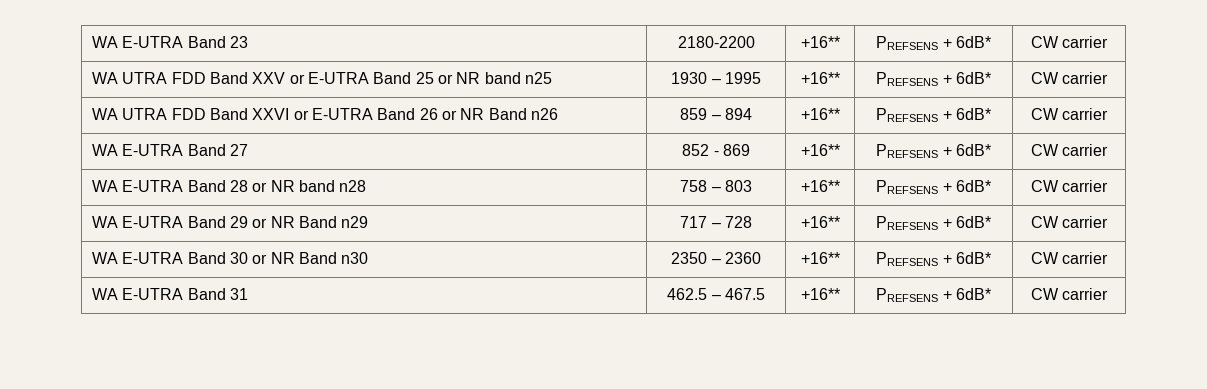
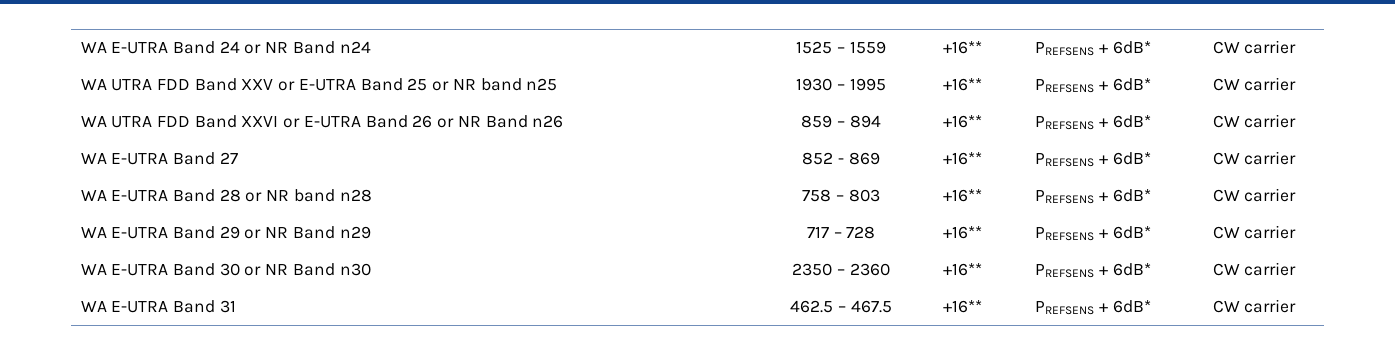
- WA E-UTRA Band 23 | 2180-2200 | +16** | PREFSENS + 6dB* | CW carrier
+ WA E-UTRA Band 24 or NR Band n24 | 1525 – 1559 | +16** | PREFSENS + 6dB* | CW carrier

